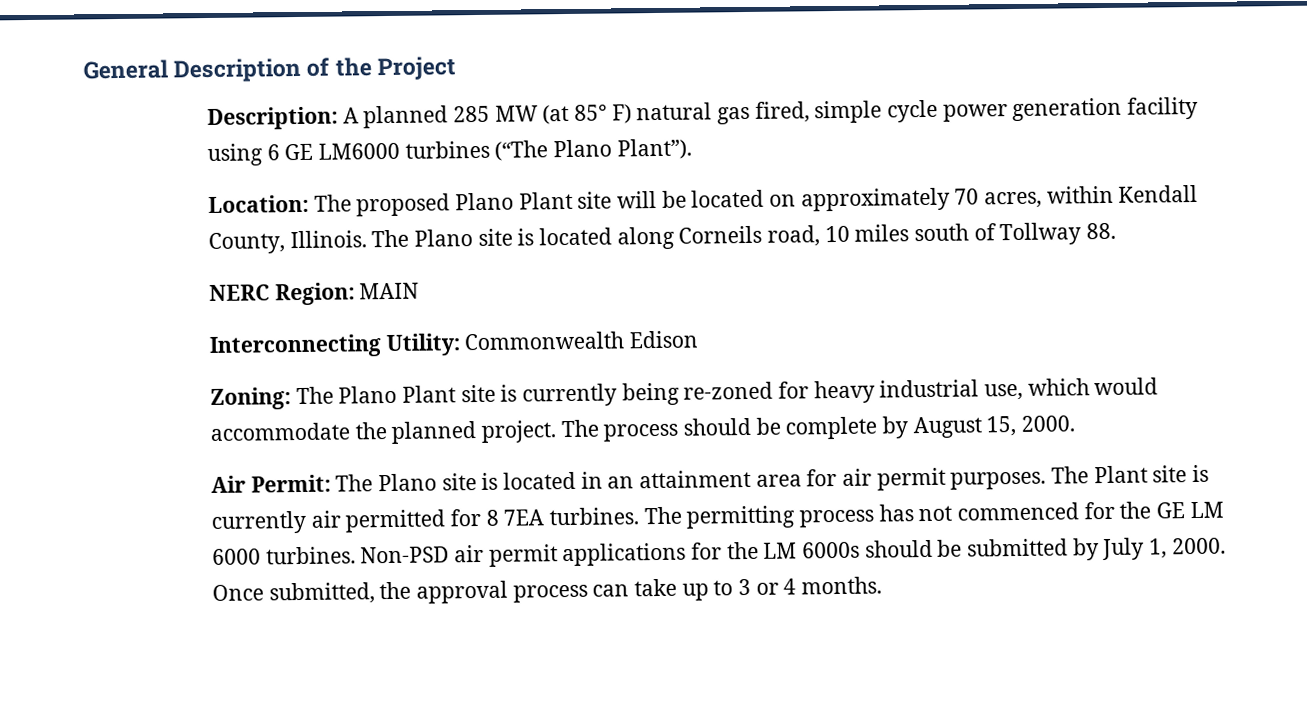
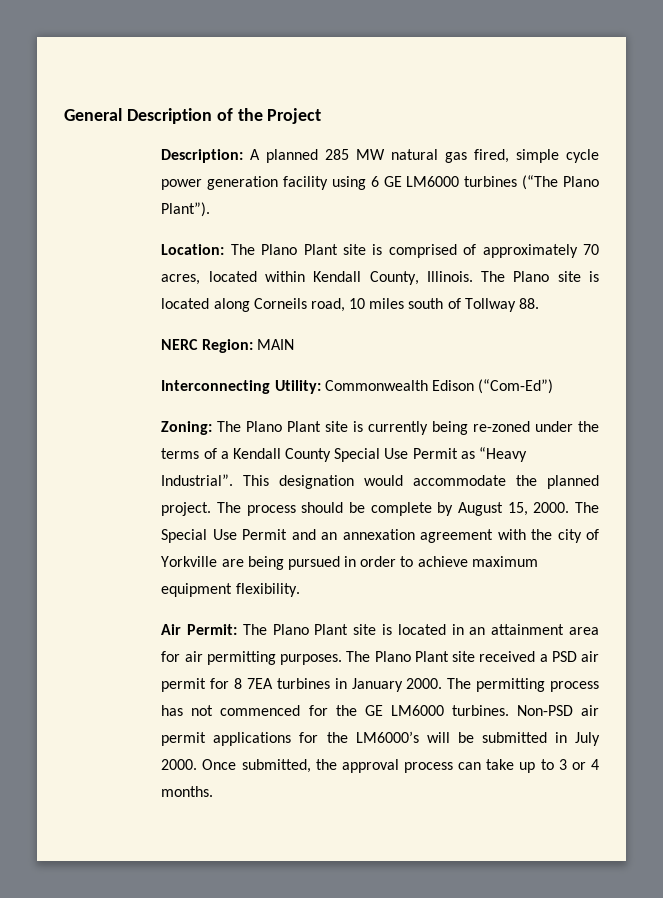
- Description: A planned 285 MW (at 85° F) natural gas fired, simple cycle power generation facility using 6 GE LM6000 turbines (“The Plano Plant”).
+ Description: A planned 285 MW natural gas fired, simple cycle power generation facility using 6 GE LM6000 turbines (“The Plano Plant”).
- Location: The proposed Plano Plant site will be located on approximately 70 acres, within Kendall County, Illinois.
+ Location: The Plano Plant site is comprised of approximately 70 acres, located within Kendall County, Illinois.
- Interconnecting Utility: Commonwealth Edison
+ Interconnecting Utility: Commonwealth Edison (“Com-Ed”)
- Zoning: The Plano Plant site is currently being re-zoned for heavy industrial use, which would accommodate the planned project.
+ Zoning: The Plano Plant site is currently being re-zoned under the terms of a Kendall County Special Use Permit as “Heavy Industrial”. This designation would accommodate the planned project.
+ The Special Use Permit and an annexation agreement with the city of Yorkville are being pursued in order to achieve maximum equipment flexibility.
- Air Permit: The Plano site is located in an attainment area for air permit purposes.
+ Air Permit: The Plano Plant site is located in an attainment area for air permitting purposes.
- The Plant site is currently air permitted for 8 7EA turbines.
+ The Plano Plant site received a PSD air permit for 8 7EA turbines in January 2000.
- The permitting process has not commenced for the GE LM 6000 turbines.
+ The permitting process has not commenced for the GE LM6000 turbines.
- Non-PSD air permit applications for the LM 6000s should be submitted by July 1, 2000.
+ Non-PSD air permit applications for the LM6000’s will be submitted in July 2000.

